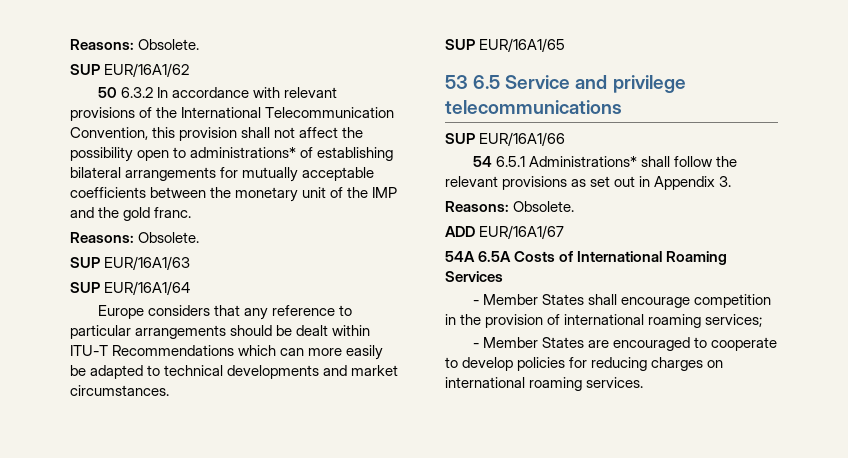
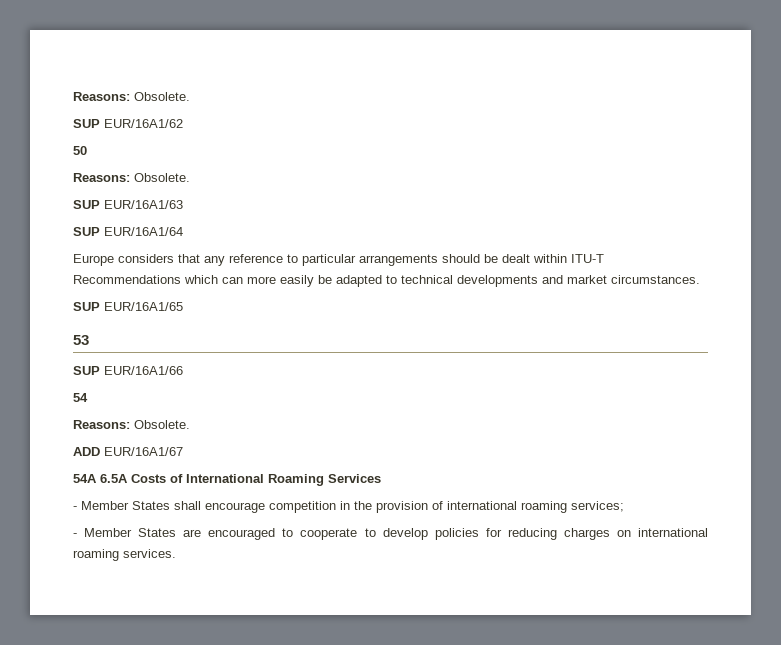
- 50 6.3.2 In accordance with relevant provisions of the International Telecommunication Convention, this provision shall not affect the possibility open to administrations* of establishing bilateral arrangements for mutually acceptable coefficients between the monetary unit of the IMP and the gold franc.
+ 50
- 53 6.5 Service and privilege telecommunications
+ 53
  SUP EUR/16A1/66
- 54 6.5.1 Administrations* shall follow the relevant provisions as set out in Appendix 3.
+ 54

